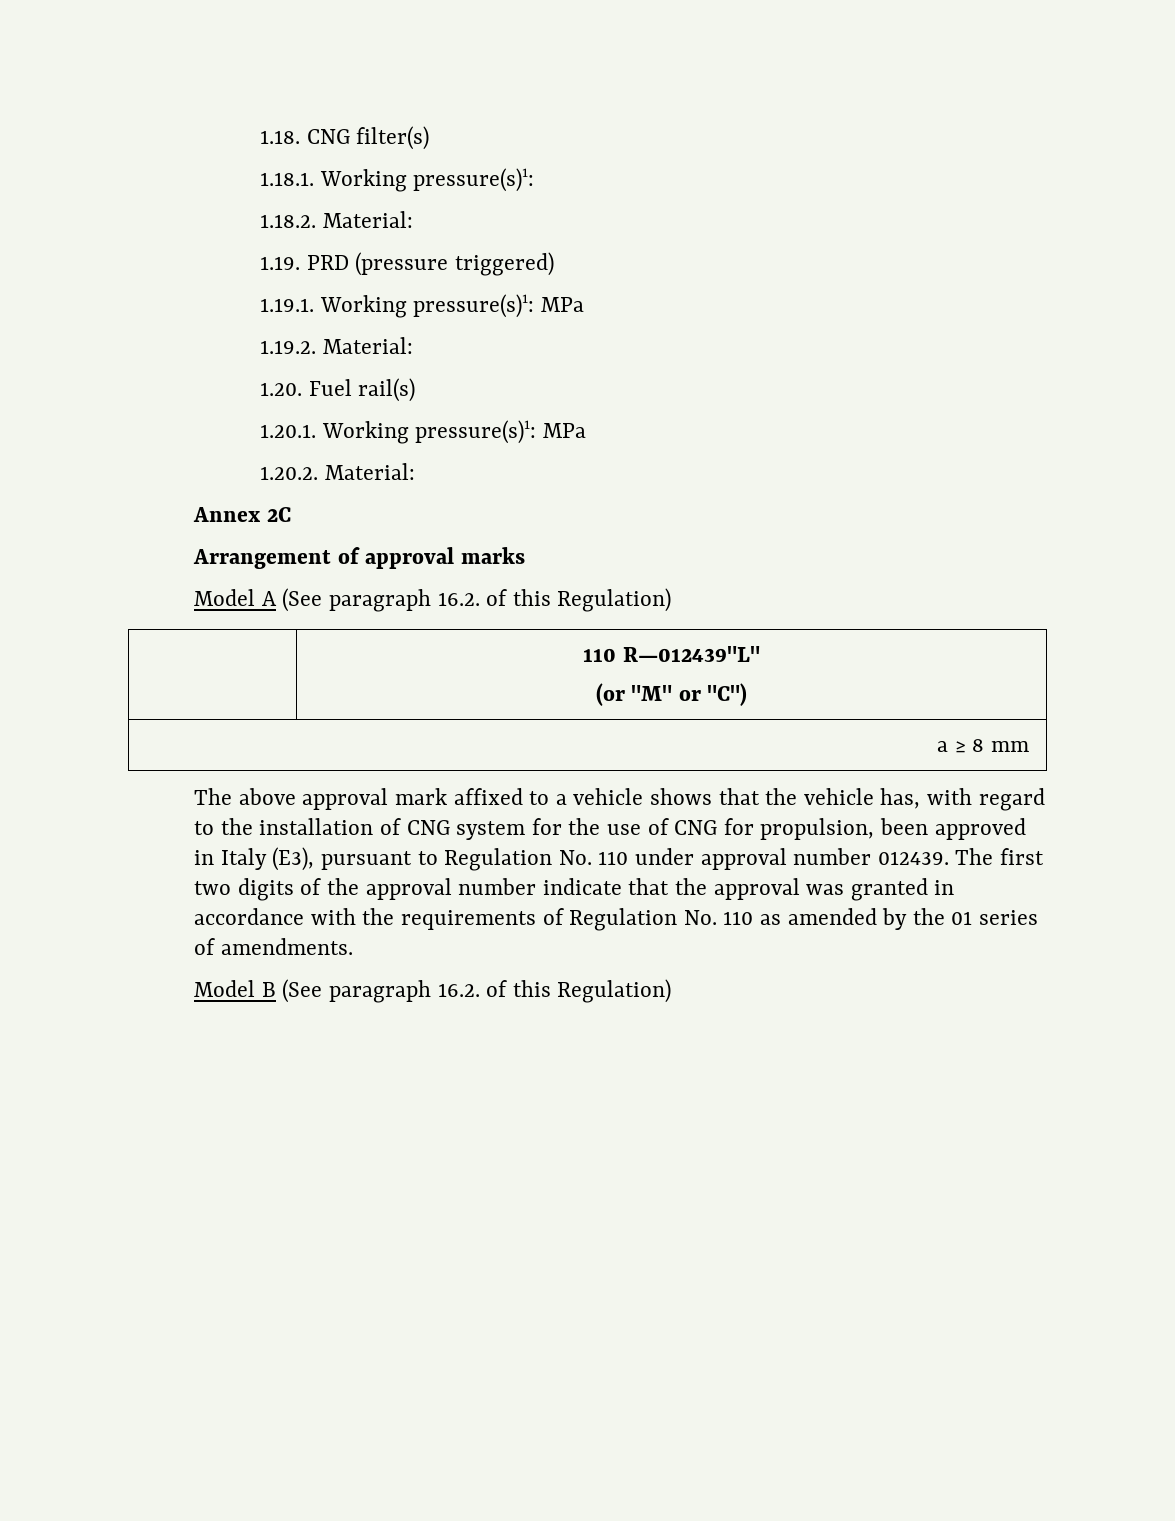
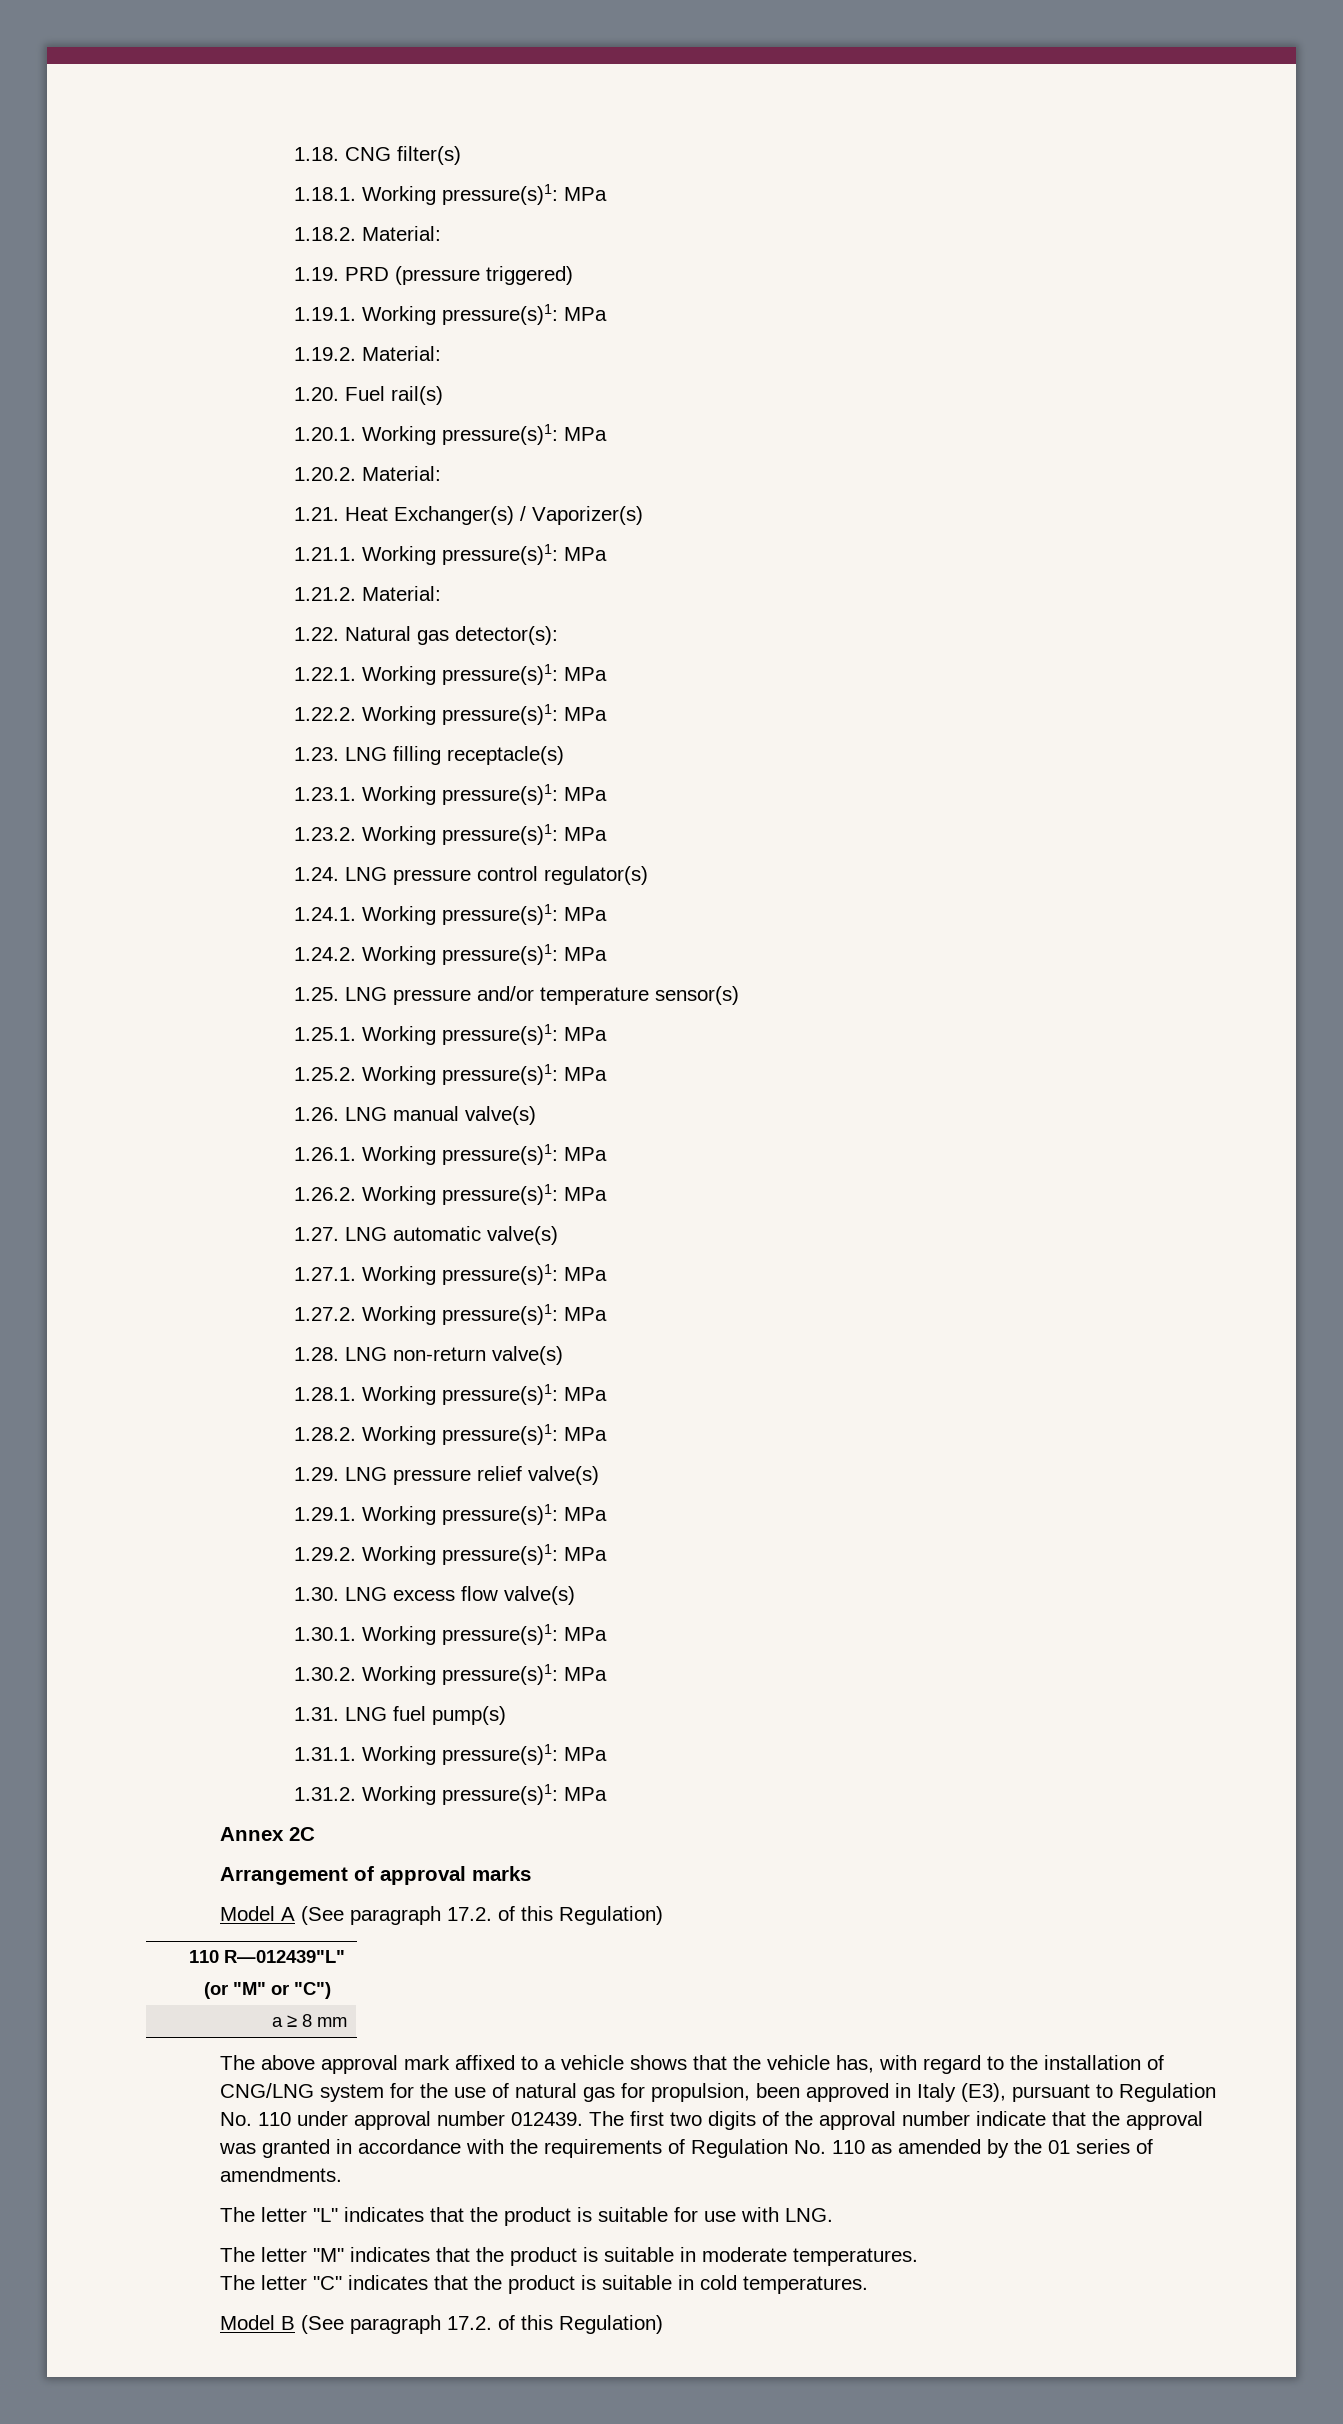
- 1.18.1. Working pressure(s)1:
+ 1.18.1. Working pressure(s)1: MPa
+ 1.21. Heat Exchanger(s) / Vaporizer(s)
+ 1.21.1. Working pressure(s)1: MPa
+ 1.21.2. Material:
+ 1.22. Natural gas detector(s):
+ 1.22.1. Working pressure(s)1: MPa
+ 1.22.2. Working pressure(s)1: MPa
+ 1.23. LNG filling receptacle(s)
+ 1.23.1. Working pressure(s)1: MPa
+ 1.23.2. Working pressure(s)1: MPa
+ 1.24. LNG pressure control regulator(s)
+ 1.24.1. Working pressure(s)1: MPa
+ 1.24.2. Working pressure(s)1: MPa
+ 1.25. LNG pressure and/or temperature sensor(s)
+ 1.25.1. Working pressure(s)1: MPa
+ 1.25.2. Working pressure(s)1: MPa
+ 1.26. LNG manual valve(s)
+ 1.26.1. Working pressure(s)1: MPa
+ 1.26.2. Working pressure(s)1: MPa
+ 1.27. LNG automatic valve(s)
+ 1.27.1. Working pressure(s)1: MPa
+ 1.27.2. Working pressure(s)1: MPa
+ 1.28. LNG non-return valve(s)
+ 1.28.1. Working pressure(s)1: MPa
+ 1.28.2. Working pressure(s)1: MPa
+ 1.29. LNG pressure relief valve(s)
+ 1.29.1. Working pressure(s)1: MPa
+ 1.29.2. Working pressure(s)1: MPa
+ 1.30. LNG excess flow valve(s)
+ 1.30.1. Working pressure(s)1: MPa
+ 1.30.2. Working pressure(s)1: MPa
+ 1.31. LNG fuel pump(s)
+ 1.31.1. Working pressure(s)1: MPa
+ 1.31.2. Working pressure(s)1: MPa
- Model A (See paragraph 16.2. of this Regulation)
+ Model A (See paragraph 17.2. of this Regulation)
- The above approval mark affixed to a vehicle shows that the vehicle has, with regard to the installation of CNG system for the use of CNG for propulsion, been approved in Italy (E3), pursuant to Regulation No. 110 under approval number 012439.
+ The above approval mark affixed to a vehicle shows that the vehicle has, with regard to the installation of CNG/LNG system for the use of natural gas for propulsion, been approved in Italy (E3), pursuant to Regulation No. 110 under approval number 012439.
+ The letter "L" indicates that the product is suitable for use with LNG.
+ The letter "M" indicates that the product is suitable in moderate temperatures.
+ The letter "C" indicates that the product is suitable in cold temperatures.
- Model B (See paragraph 16.2. of this Regulation)
+ Model B (See paragraph 17.2. of this Regulation)

